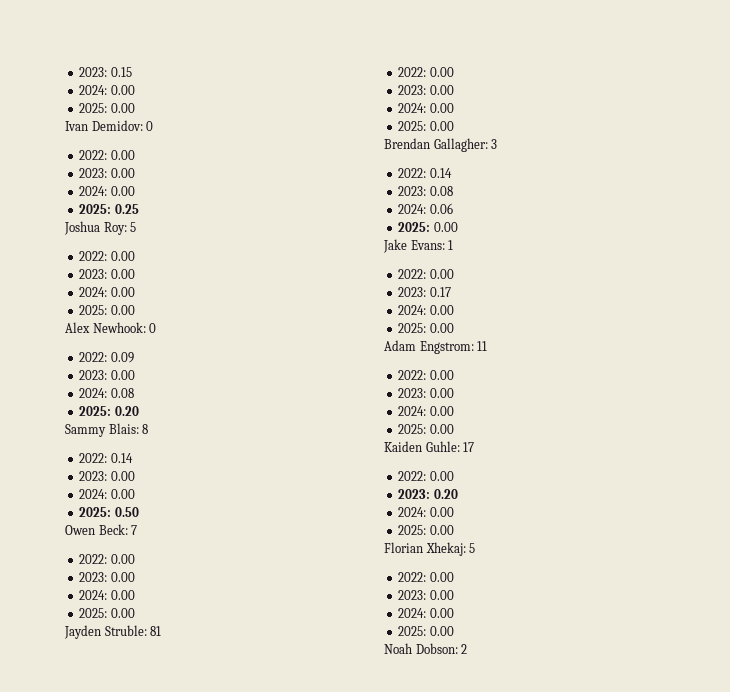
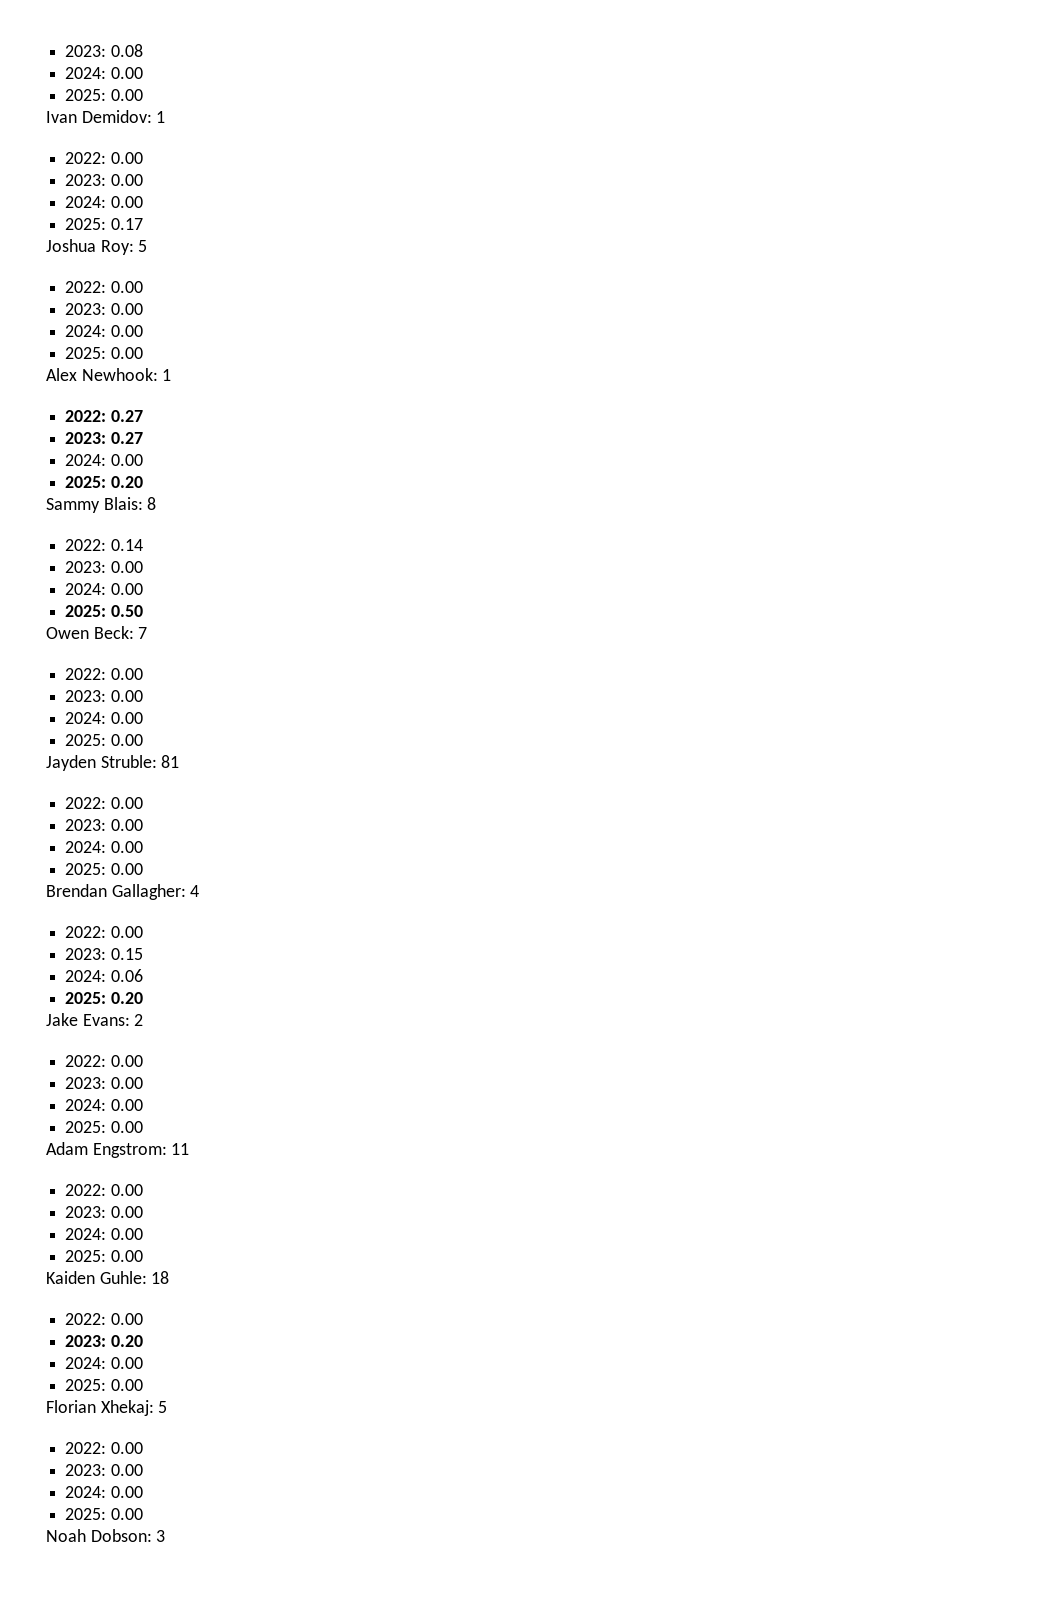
- 2023: 0.15
+ 2023: 0.08
- Ivan Demidov: 0
+ Ivan Demidov: 1
  2022: 0.00
  2023: 0.00
  2024: 0.00
- 2025: 0.25
+ 2025: 0.17
- Alex Newhook: 0
- 2022: 0.09
- 2023: 0.00
- 2024: 0.08
+ Alex Newhook: 1
+ 2022: 0.27
+ 2023: 0.27
+ 2024: 0.00
- Brendan Gallagher: 3
- 2022: 0.14
- 2023: 0.08
+ Brendan Gallagher: 4
+ 2022: 0.00
+ 2023: 0.15
  2024: 0.06
- 2025: 0.00
+ 2025: 0.20
- Jake Evans: 1
+ Jake Evans: 2
  2022: 0.00
- 2023: 0.17
+ 2023: 0.00
- Kaiden Guhle: 17
+ Kaiden Guhle: 18
- Noah Dobson: 2
+ Noah Dobson: 3

